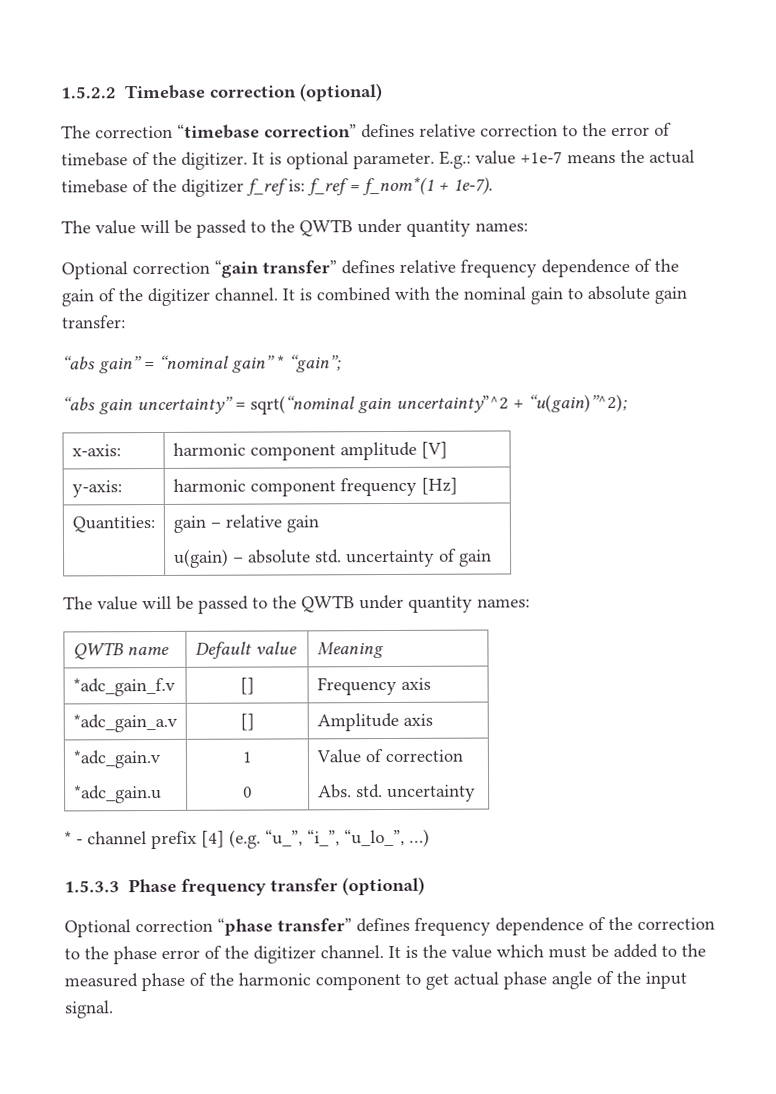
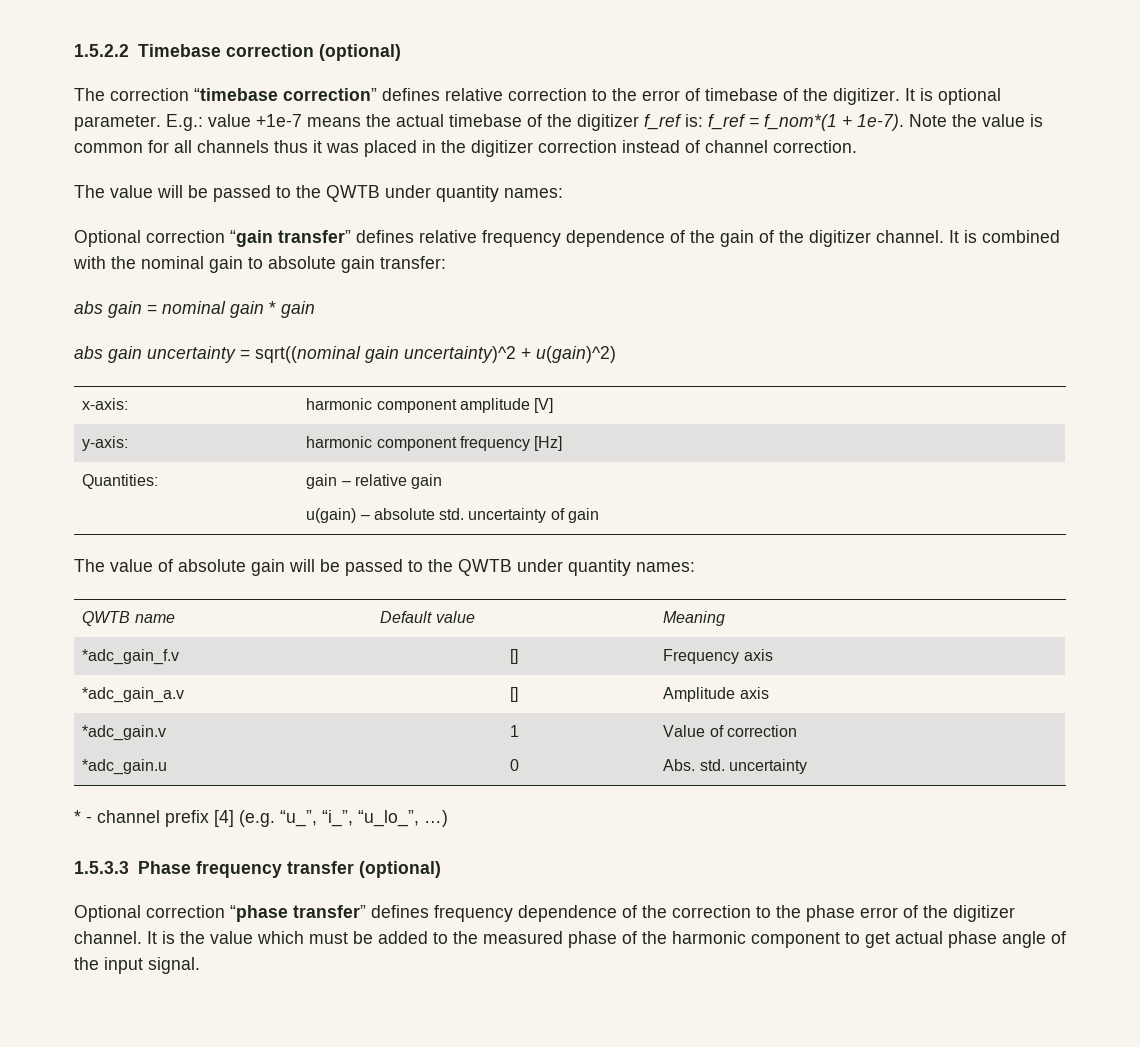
+ Note the value is common for all channels thus it was placed in the digitizer correction instead of channel correction.
- “abs gain” = “nominal gain” * “gain”;
- “abs gain uncertainty” = sqrt(“nominal gain uncertainty”^2 + “u(gain)”^2);
+ abs gain = nominal gain * gain
+ abs gain uncertainty = sqrt((nominal gain uncertainty)^2 + u(gain)^2)
  Quantities: | gain – relative gain
  u(gain) – absolute std. uncertainty of gain
- The value will be passed to the QWTB under quantity names:
+ The value of absolute gain will be passed to the QWTB under quantity names:

